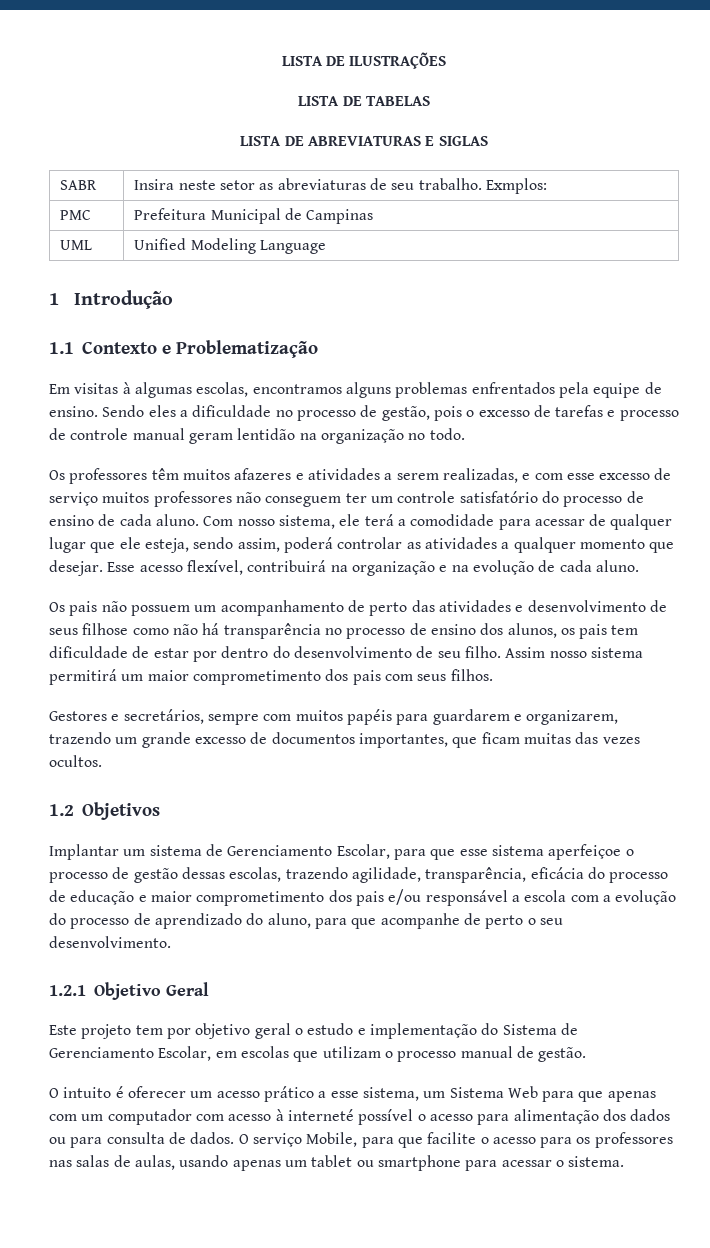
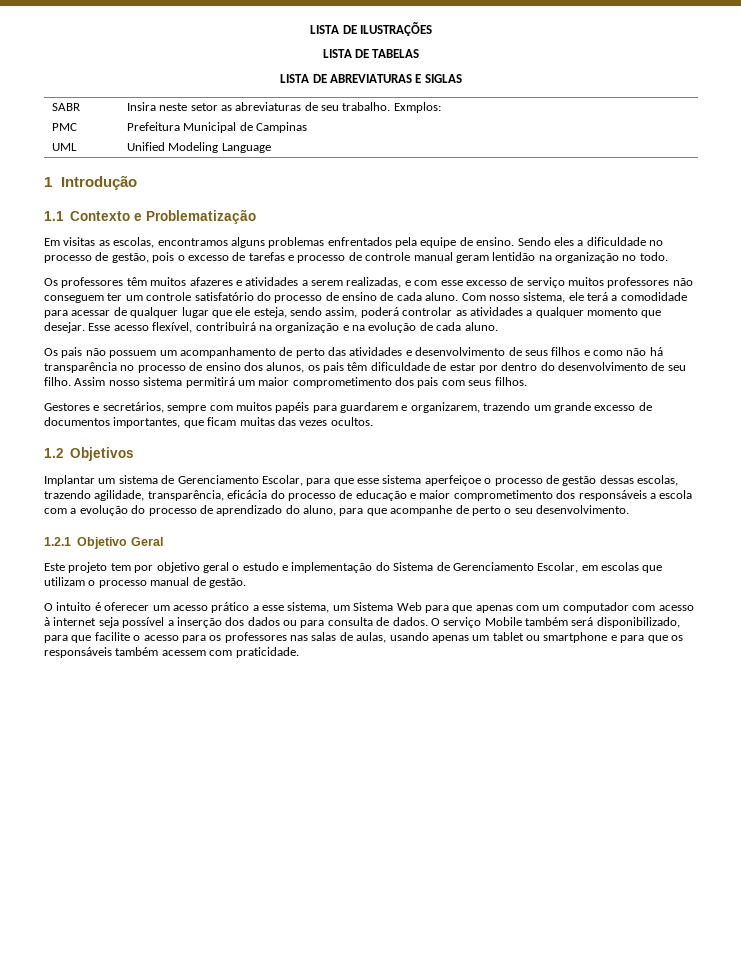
- Em visitas à algumas escolas, encontramos alguns problemas enfrentados pela equipe de ensino.
+ Em visitas as escolas, encontramos alguns problemas enfrentados pela equipe de ensino.
- Os pais não possuem um acompanhamento de perto das atividades e desenvolvimento de seus filhose como não há transparência no processo de ensino dos alunos, os pais tem dificuldade de estar por dentro do desenvolvimento de seu filho.
+ Os pais não possuem um acompanhamento de perto das atividades e desenvolvimento de seus filhos e como não há transparência no processo de ensino dos alunos, os pais têm dificuldade de estar por dentro do desenvolvimento de seu filho.
- Implantar um sistema de Gerenciamento Escolar, para que esse sistema aperfeiçoe o processo de gestão dessas escolas, trazendo agilidade, transparência, eficácia do processo de educação e maior comprometimento dos pais e/ou responsável a escola com a evolução do processo de aprendizado do aluno, para que acompanhe de perto o seu desenvolvimento.
+ Implantar um sistema de Gerenciamento Escolar, para que esse sistema aperfeiçoe o processo de gestão dessas escolas, trazendo agilidade, transparência, eficácia do processo de educação e maior comprometimento dos responsáveis a escola com a evolução do processo de aprendizado do aluno, para que acompanhe de perto o seu desenvolvimento.
- O intuito é oferecer um acesso prático a esse sistema, um Sistema Web para que apenas com um computador com acesso à interneté possível o acesso para alimentação dos dados ou para consulta de dados.
+ O intuito é oferecer um acesso prático a esse sistema, um Sistema Web para que apenas com um computador com acesso à internet seja possível a inserção dos dados ou para consulta de dados.
- O serviço Mobile, para que facilite o acesso para os professores nas salas de aulas, usando apenas um tablet ou smartphone para acessar o sistema.
+ O serviço Mobile também será disponibilizado, para que facilite o acesso para os professores nas salas de aulas, usando apenas um tablet ou smartphone e para que os responsáveis também acessem com praticidade.

